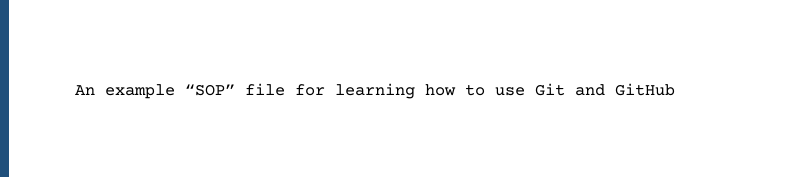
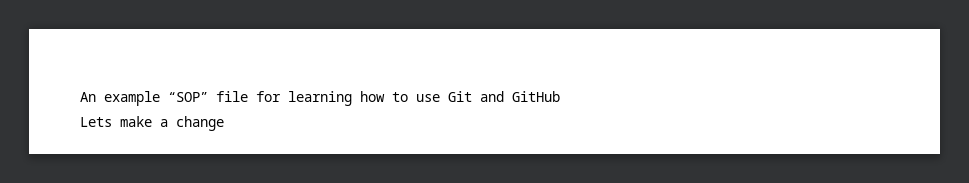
+ Lets make a change

